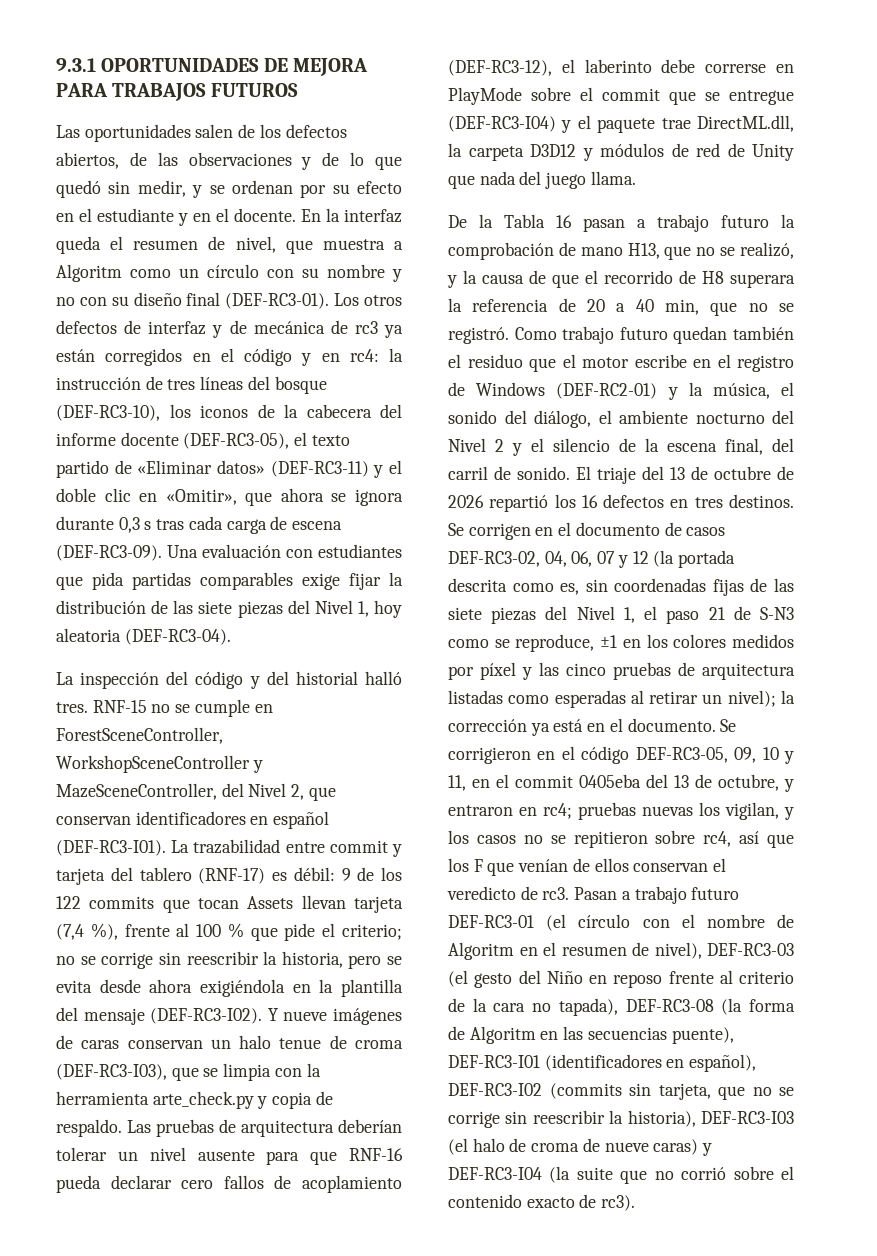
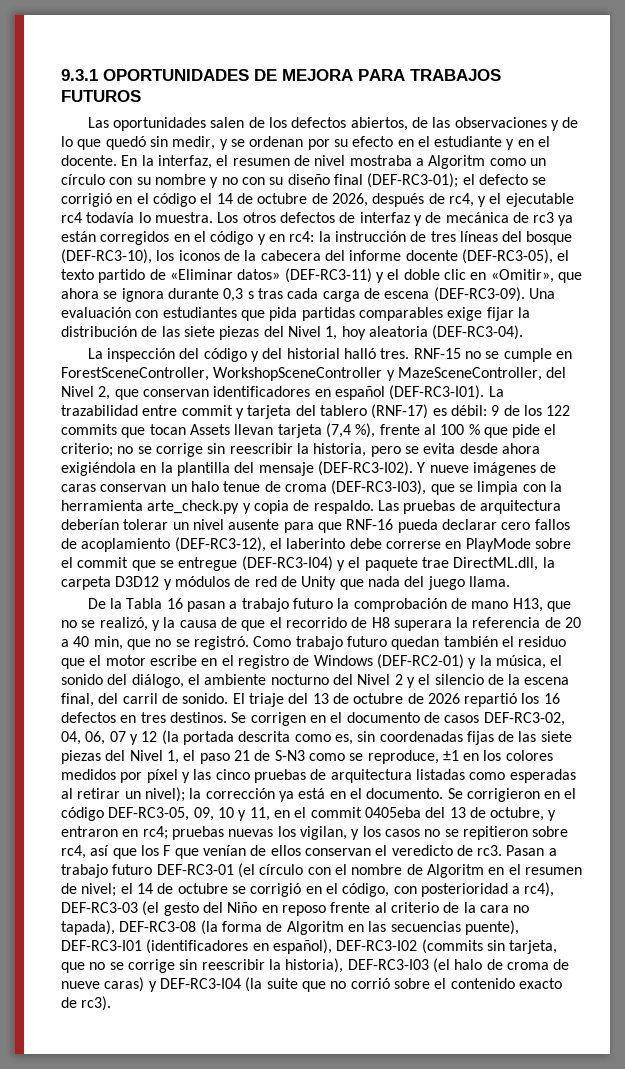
- En la interfaz queda el resumen de nivel, que muestra a Algoritm como un círculo con su nombre y no con su diseño final (DEF-RC3-01).
+ En la interfaz, el resumen de nivel mostraba a Algoritm como un círculo con su nombre y no con su diseño final (DEF-RC3-01); el defecto se corrigió en el código el 14 de octubre de 2026, después de rc4, y el ejecutable rc4 todavía lo muestra.
- Pasan a trabajo futuro DEF-RC3-01 (el círculo con el nombre de Algoritm en el resumen de nivel), DEF-RC3-03 (el gesto del Niño en reposo frente al criterio de la cara no tapada), DEF-RC3-08 (la forma de Algoritm en las secuencias puente), DEF-RC3-I01 (identificadores en español), DEF-RC3-I02 (commits sin tarjeta, que no se corrige sin reescribir la historia), DEF-RC3-I03 (el halo de croma de nueve caras) y DEF-RC3-I04 (la suite que no corrió sobre el contenido exacto de rc3).
+ Pasan a trabajo futuro DEF-RC3-01 (el círculo con el nombre de Algoritm en el resumen de nivel; el 14 de octubre se corrigió en el código, con posterioridad a rc4), DEF-RC3-03 (el gesto del Niño en reposo frente al criterio de la cara no tapada), DEF-RC3-08 (la forma de Algoritm en las secuencias puente), DEF-RC3-I01 (identificadores en español), DEF-RC3-I02 (commits sin tarjeta, que no se corrige sin reescribir la historia), DEF-RC3-I03 (el halo de croma de nueve caras) y DEF-RC3-I04 (la suite que no corrió sobre el contenido exacto de rc3).

